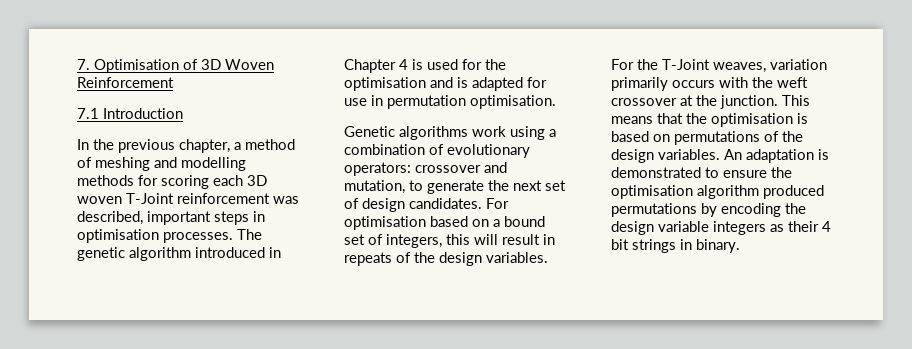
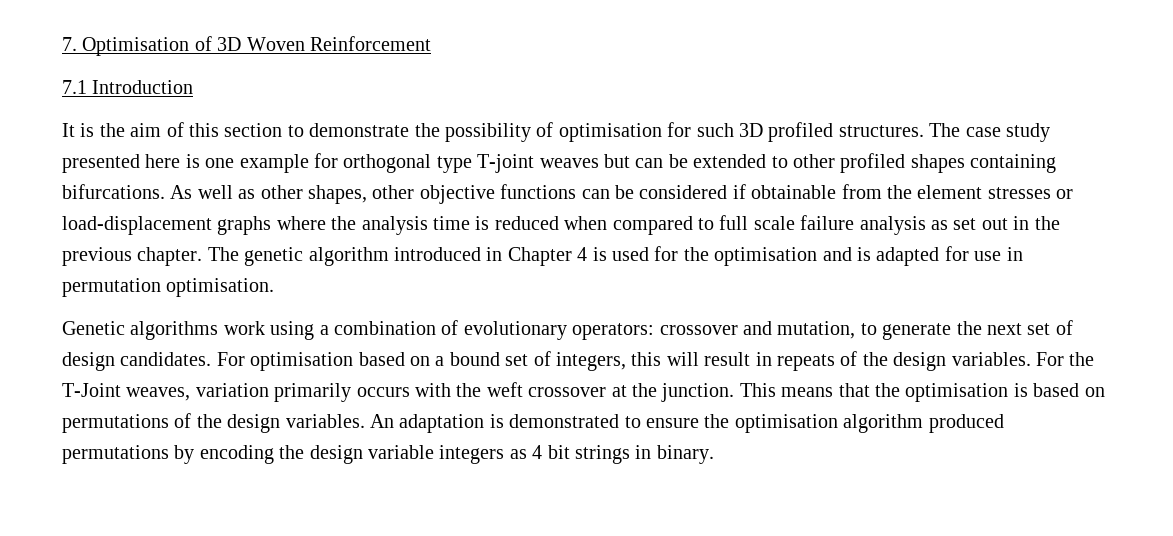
- In the previous chapter, a method of meshing and modelling methods for scoring each 3D woven T-Joint reinforcement was described, important steps in optimisation processes.
+ It is the aim of this section to demonstrate the possibility of optimisation for such 3D profiled structures. The case study presented here is one example for orthogonal type T-joint weaves but can be extended to other profiled shapes containing bifurcations. As well as other shapes, other objective functions can be considered if obtainable from the element stresses or load-displacement graphs where the analysis time is reduced when compared to full scale failure analysis as set out in the previous chapter.
- An adaptation is demonstrated to ensure the optimisation algorithm produced permutations by encoding the design variable integers as their 4 bit strings in binary.
+ An adaptation is demonstrated to ensure the optimisation algorithm produced permutations by encoding the design variable integers as 4 bit strings in binary.

